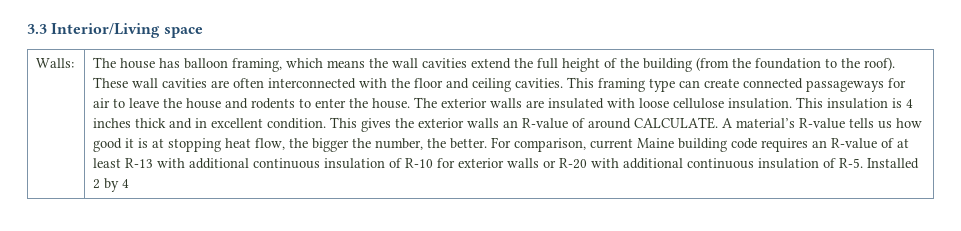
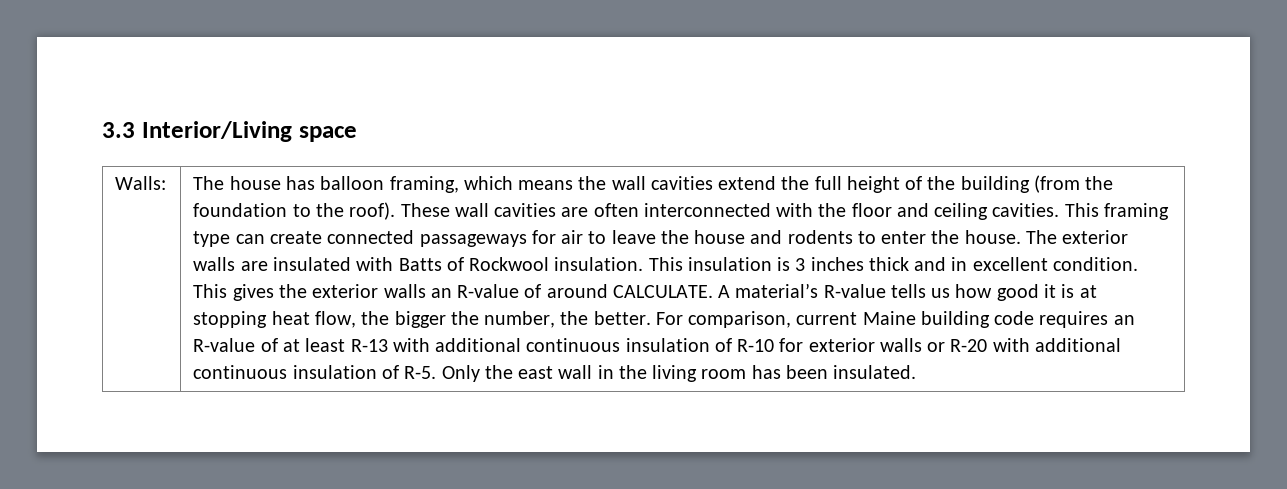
- The exterior walls are insulated with loose cellulose insulation.
+ The exterior walls are insulated with Batts of Rockwool insulation.
- This insulation is 4 inches thick and in excellent condition.
+ This insulation is 3 inches thick and in excellent condition.
- For comparison, current Maine building code requires an R-value of at least R-13 with additional continuous insulation of R-10 for exterior walls or R-20 with additional continuous insulation of R-5. Installed 2 by 4
+ For comparison, current Maine building code requires an R-value of at least R-13 with additional continuous insulation of R-10 for exterior walls or R-20 with additional continuous insulation of R-5. Only the east wall in the living room has been insulated.

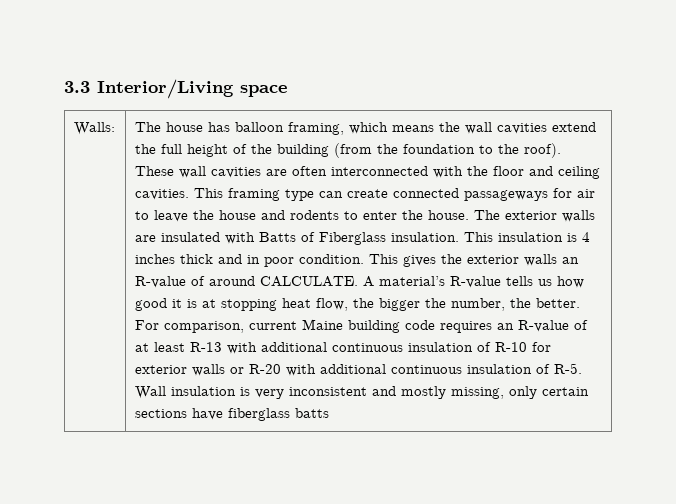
- The exterior walls are insulated with Batts of Rockwool insulation.
+ The exterior walls are insulated with Batts of Fiberglass insulation.
- This insulation is 3 inches thick and in excellent condition.
+ This insulation is 4 inches thick and in poor condition.
- For comparison, current Maine building code requires an R-value of at least R-13 with additional continuous insulation of R-10 for exterior walls or R-20 with additional continuous insulation of R-5. Only the east wall in the living room has been insulated.
+ For comparison, current Maine building code requires an R-value of at least R-13 with additional continuous insulation of R-10 for exterior walls or R-20 with additional continuous insulation of R-5. Wall insulation is very inconsistent and mostly missing, only certain sections have fiberglass batts

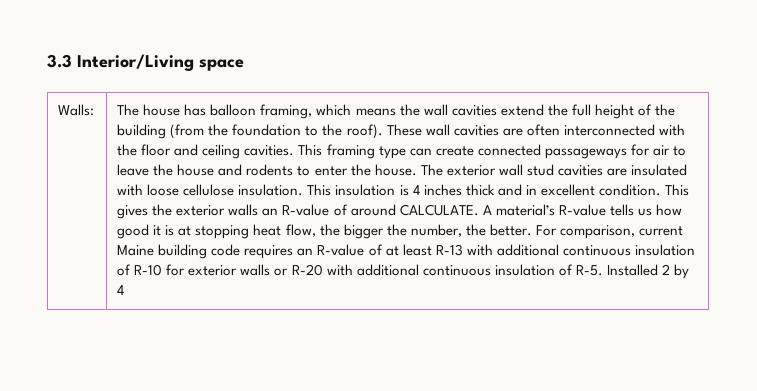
- The exterior walls are insulated with Batts of Fiberglass insulation.
+ The exterior wall stud cavities are insulated with loose cellulose insulation.
- This insulation is 4 inches thick and in poor condition.
+ This insulation is 4 inches thick and in excellent condition.
- For comparison, current Maine building code requires an R-value of at least R-13 with additional continuous insulation of R-10 for exterior walls or R-20 with additional continuous insulation of R-5. Wall insulation is very inconsistent and mostly missing, only certain sections have fiberglass batts
+ For comparison, current Maine building code requires an R-value of at least R-13 with additional continuous insulation of R-10 for exterior walls or R-20 with additional continuous insulation of R-5. Installed 2 by 4

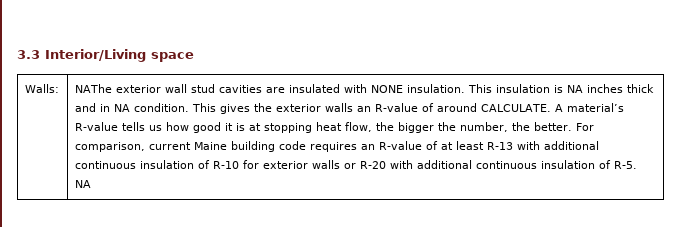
- The house has balloon framing, which means the wall cavities extend the full height of the building (from the foundation to the roof). These wall cavities are often interconnected with the floor and ceiling cavities. This framing type can create connected passageways for air to leave the house and rodents to enter the house. The exterior wall stud cavities are insulated with loose cellulose insulation.
+ NAThe exterior wall stud cavities are insulated with NONE insulation.
- This insulation is 4 inches thick and in excellent condition.
+ This insulation is NA inches thick and in NA condition.
- For comparison, current Maine building code requires an R-value of at least R-13 with additional continuous insulation of R-10 for exterior walls or R-20 with additional continuous insulation of R-5. Installed 2 by 4
+ For comparison, current Maine building code requires an R-value of at least R-13 with additional continuous insulation of R-10 for exterior walls or R-20 with additional continuous insulation of R-5. NA

